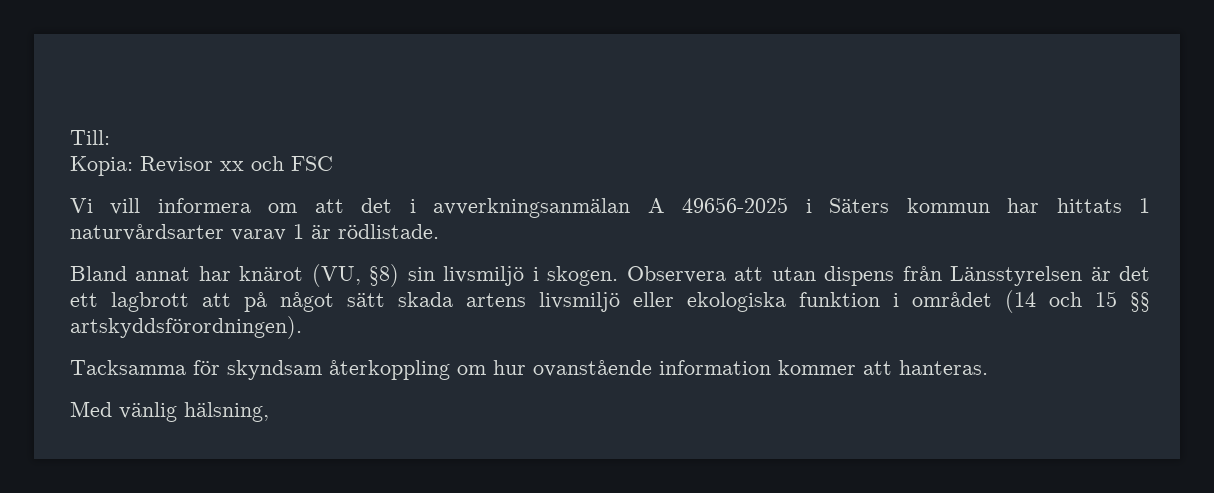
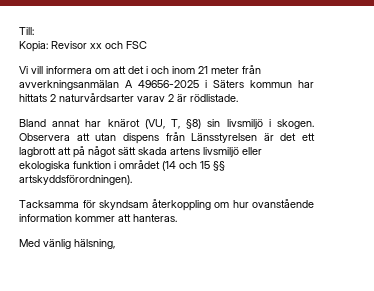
- Vi vill informera om att det i avverkningsanmälan A 49656-2025 i Säters kommun har hittats 1 naturvårdsarter varav 1 är rödlistade.
+ Vi vill informera om att det i och inom 21 meter från avverkningsanmälan A 49656-2025 i Säters kommun har hittats 2 naturvårdsarter varav 2 är rödlistade.
- Bland annat har knärot (VU, §8) sin livsmiljö i skogen.
+ Bland annat har knärot (VU, T, §8) sin livsmiljö i skogen.

